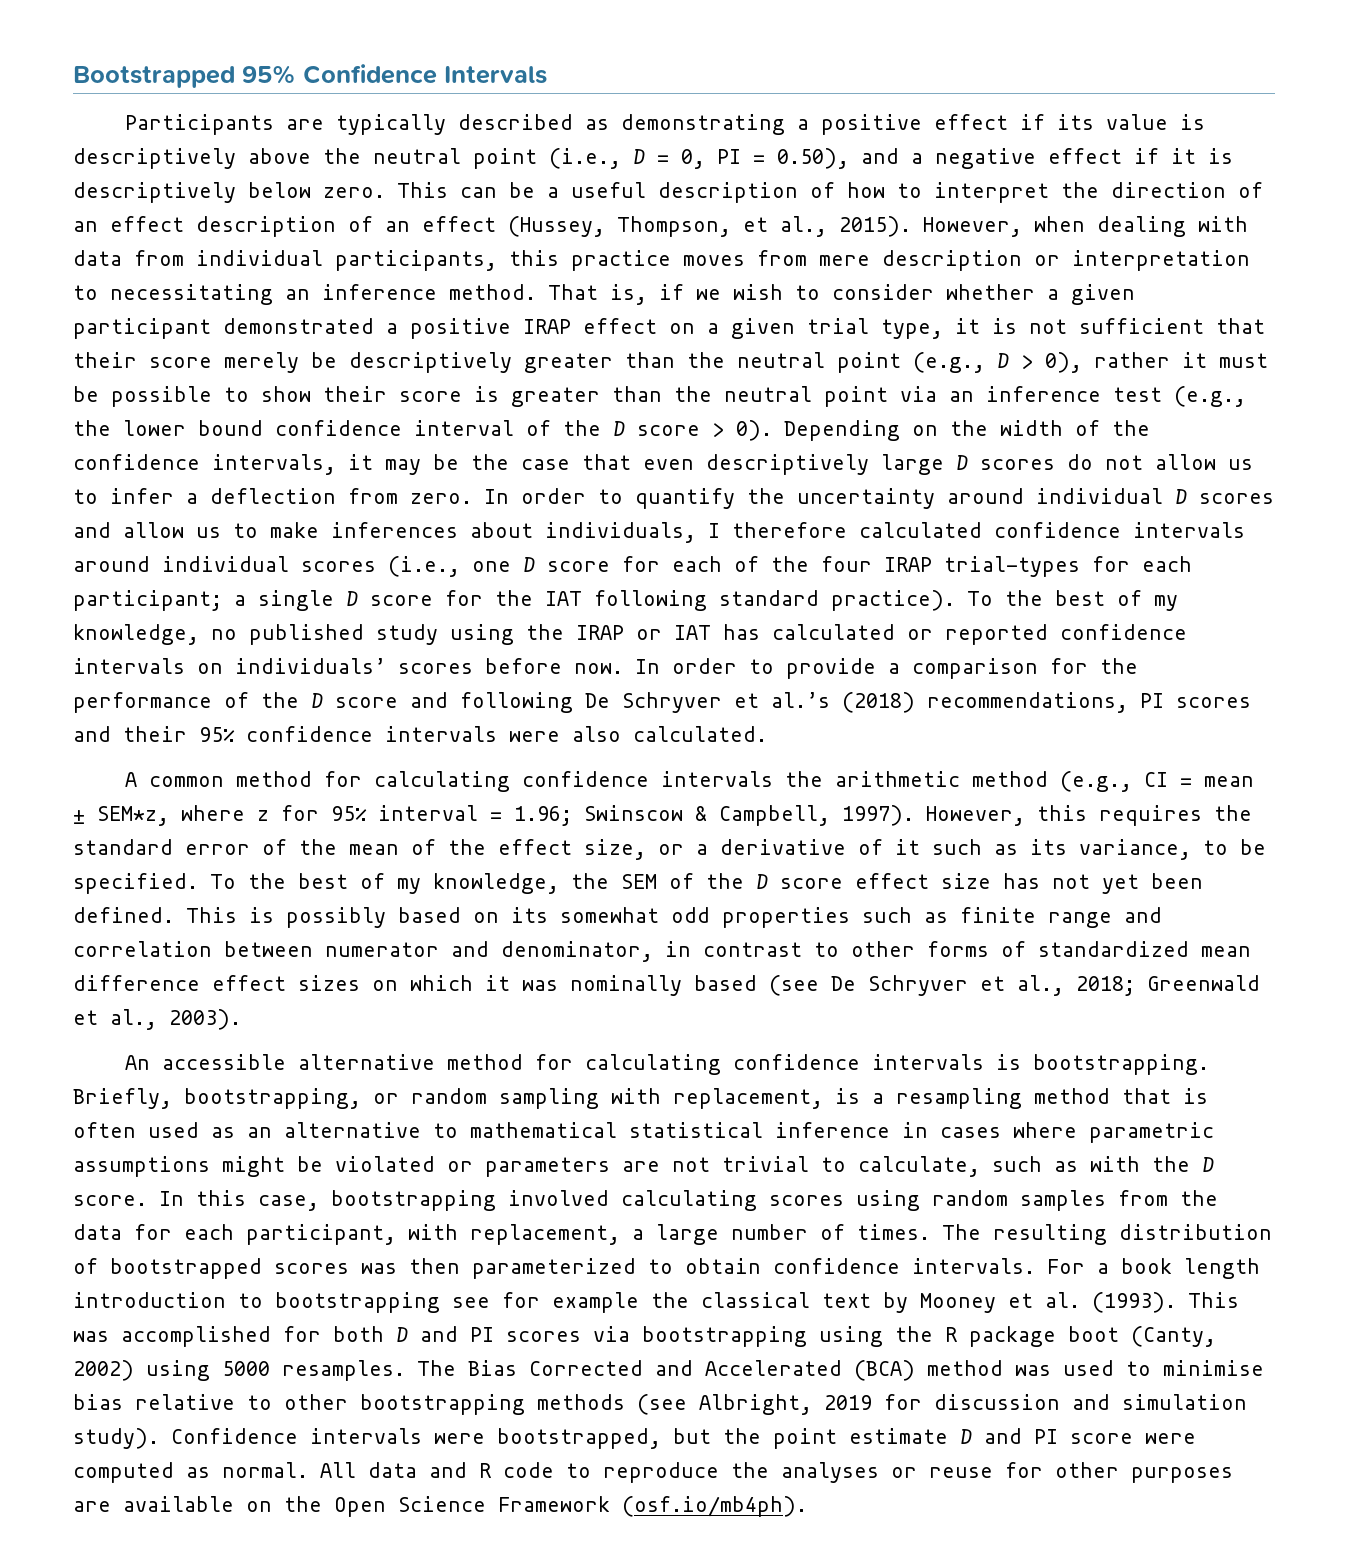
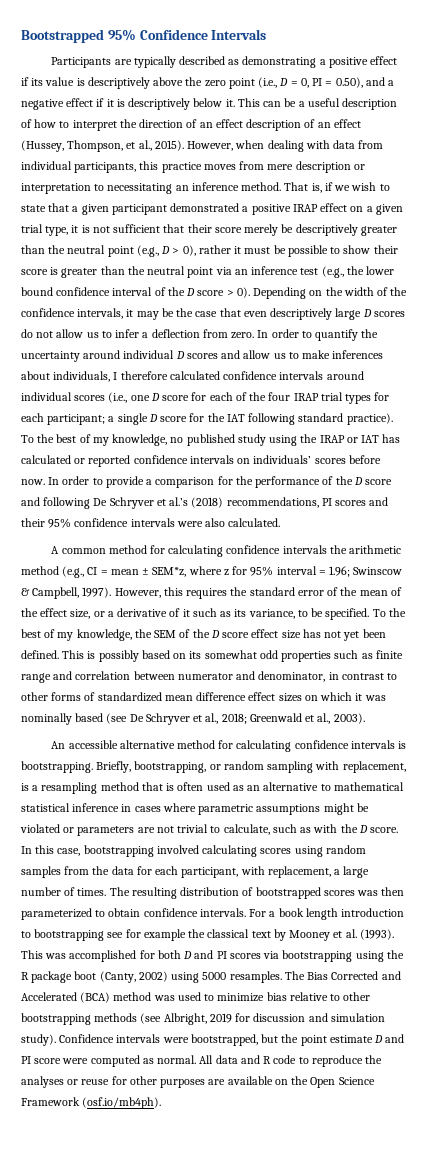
- Participants are typically described as demonstrating a positive effect if its value is descriptively above the neutral point (i.e., D = 0, PI = 0.50), and a negative effect if it is descriptively below zero.
+ Participants are typically described as demonstrating a positive effect if its value is descriptively above the zero point (i.e., D = 0, PI = 0.50), and a negative effect if it is descriptively below it.
- That is, if we wish to consider whether a given participant demonstrated a positive IRAP effect on a given trial type, it is not sufficient that their score merely be descriptively greater than the neutral point (e.g., D > 0), rather it must be possible to show their score is greater than the neutral point via an inference test (e.g., the lower bound confidence interval of the D score > 0).
+ That is, if we wish to state that a given participant demonstrated a positive IRAP effect on a given trial type, it is not sufficient that their score merely be descriptively greater than the neutral point (e.g., D > 0), rather it must be possible to show their score is greater than the neutral point via an inference test (e.g., the lower bound confidence interval of the D score > 0).
- In order to quantify the uncertainty around individual D scores and allow us to make inferences about individuals, I therefore calculated confidence intervals around individual scores (i.e., one D score for each of the four IRAP trial-types for each participant; a single D score for the IAT following standard practice).
+ In order to quantify the uncertainty around individual D scores and allow us to make inferences about individuals, I therefore calculated confidence intervals around individual scores (i.e., one D score for each of the four IRAP trial types for each participant; a single D score for the IAT following standard practice).
- The Bias Corrected and Accelerated (BCA) method was used to minimise bias relative to other bootstrapping methods (see Albright, 2019 for discussion and simulation study).
+ The Bias Corrected and Accelerated (BCA) method was used to minimize bias relative to other bootstrapping methods (see Albright, 2019 for discussion and simulation study).

